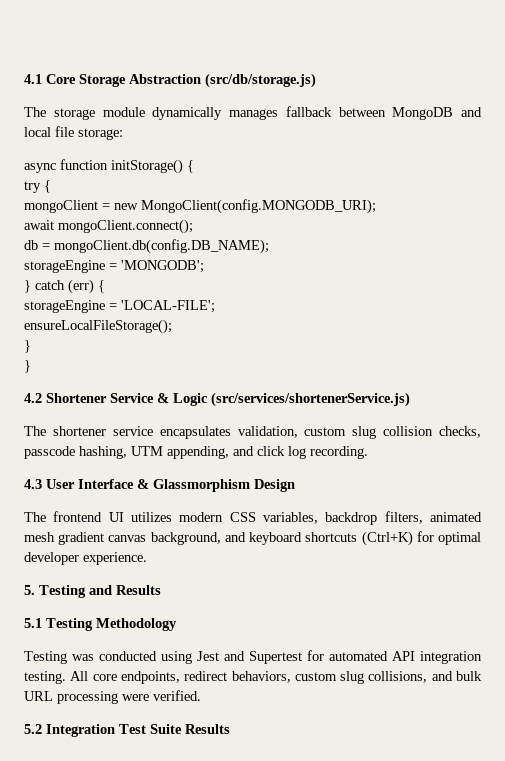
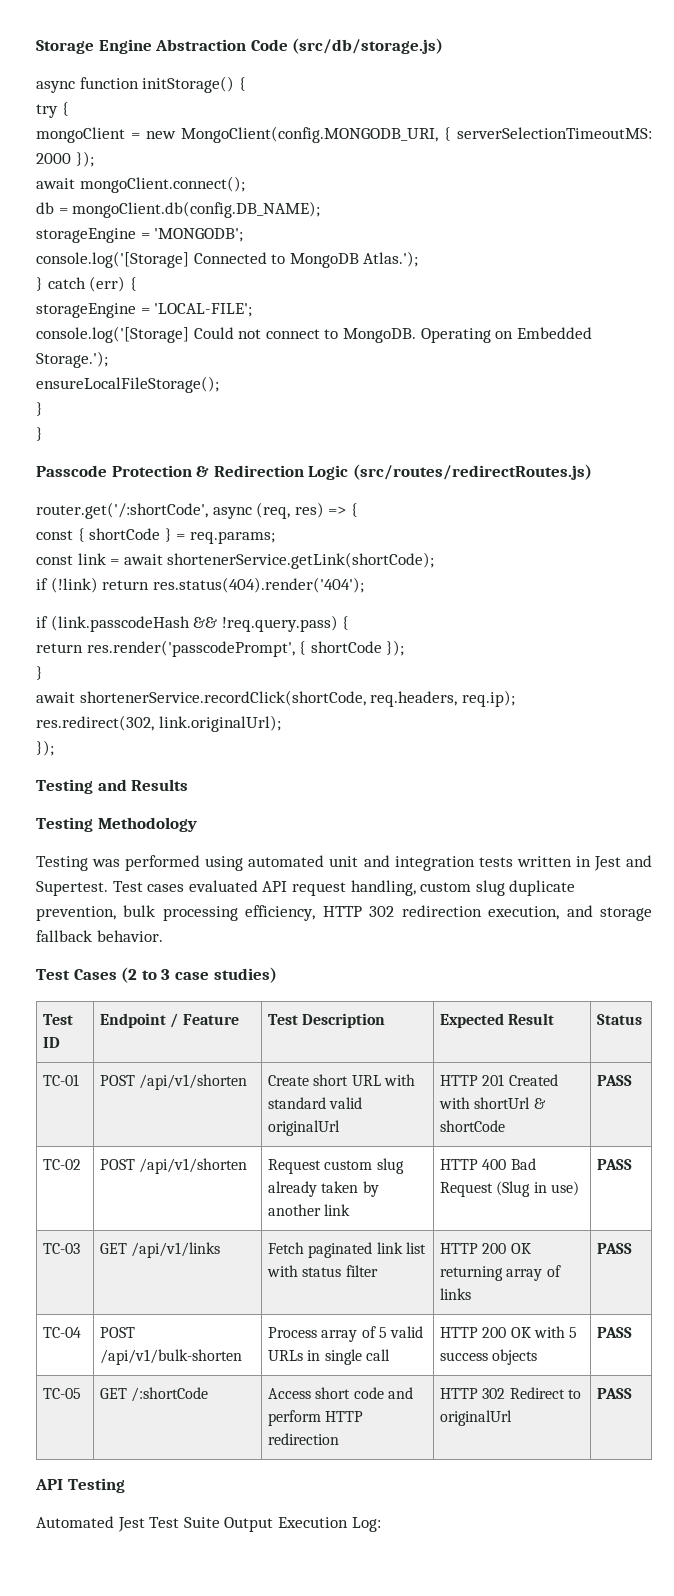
- 4.1 Core Storage Abstraction (src/db/storage.js)
- The storage module dynamically manages fallback between MongoDB and local file storage:
+ Storage Engine Abstraction Code (src/db/storage.js)
- mongoClient = new MongoClient(config.MONGODB_URI);
+ mongoClient = new MongoClient(config.MONGODB_URI, { serverSelectionTimeoutMS: 2000 });
+ console.log('[Storage] Connected to MongoDB Atlas.');
+ console.log('[Storage] Could not connect to MongoDB. Operating on Embedded Storage.');
  ensureLocalFileStorage();
  }
  }
- 4.2 Shortener Service & Logic (src/services/shortenerService.js)
- The shortener service encapsulates validation, custom slug collision checks, passcode hashing, UTM appending, and click log recording.
- 4.3 User Interface & Glassmorphism Design
- The frontend UI utilizes modern CSS variables, backdrop filters, animated mesh gradient canvas background, and keyboard shortcuts (Ctrl+K) for optimal developer experience.
- 5. Testing and Results
+ Passcode Protection & Redirection Logic (src/routes/redirectRoutes.js)
+ router.get('/:shortCode', async (req, res) => {
+ const { shortCode } = req.params;
+ const link = await shortenerService.getLink(shortCode);
+ if (!link) return res.status(404).render('404');
+ if (link.passcodeHash && !req.query.pass) {
+ return res.render('passcodePrompt', { shortCode });
+ }
+ await shortenerService.recordClick(shortCode, req.headers, req.ip);
+ res.redirect(302, link.originalUrl);
+ });
+ Testing and Results
- 5.1 Testing Methodology
+ Testing Methodology
- Testing was conducted using Jest and Supertest for automated API integration testing. All core endpoints, redirect behaviors, custom slug collisions, and bulk URL processing were verified.
- 5.2 Integration Test Suite Results
+ Testing was performed using automated unit and integration tests written in Jest and Supertest. Test cases evaluated API request handling, custom slug duplicate prevention, bulk processing efficiency, HTTP 302 redirection execution, and storage fallback behavior.
+ Test Cases (2 to 3 case studies)
+ Test ID | Endpoint / Feature | Test Description | Expected Result | Status
+ TC-01 | POST /api/v1/shorten | Create short URL with standard valid originalUrl | HTTP 201 Created with shortUrl & shortCode | PASS
+ TC-02 | POST /api/v1/shorten | Request custom slug already taken by another link | HTTP 400 Bad Request (Slug in use) | PASS
+ TC-03 | GET /api/v1/links | Fetch paginated link list with status filter | HTTP 200 OK returning array of links | PASS
+ TC-04 | POST /api/v1/bulk-shorten | Process array of 5 valid URLs in single call | HTTP 200 OK with 5 success objects | PASS
+ TC-05 | GET /:shortCode | Access short code and perform HTTP redirection | HTTP 302 Redirect to originalUrl | PASS
+ API Testing
+ Automated Jest Test Suite Output Execution Log:

